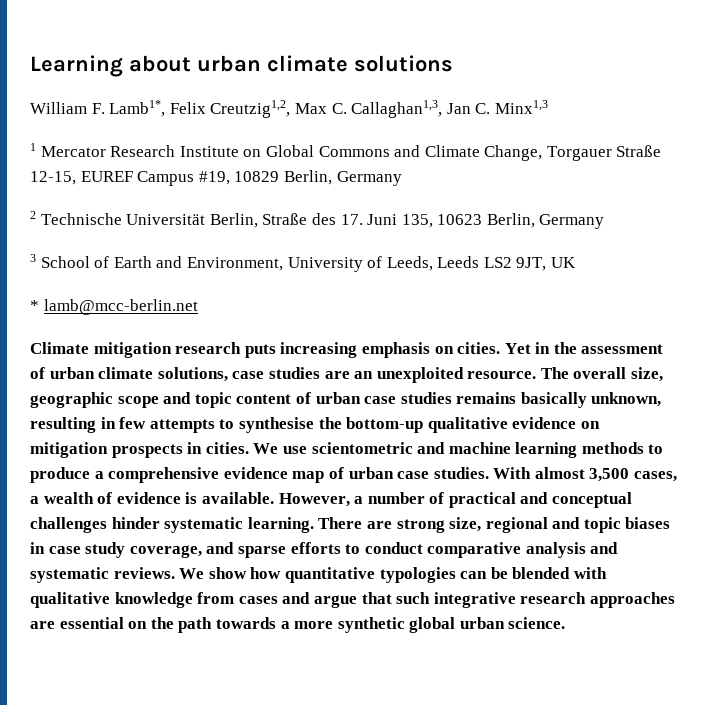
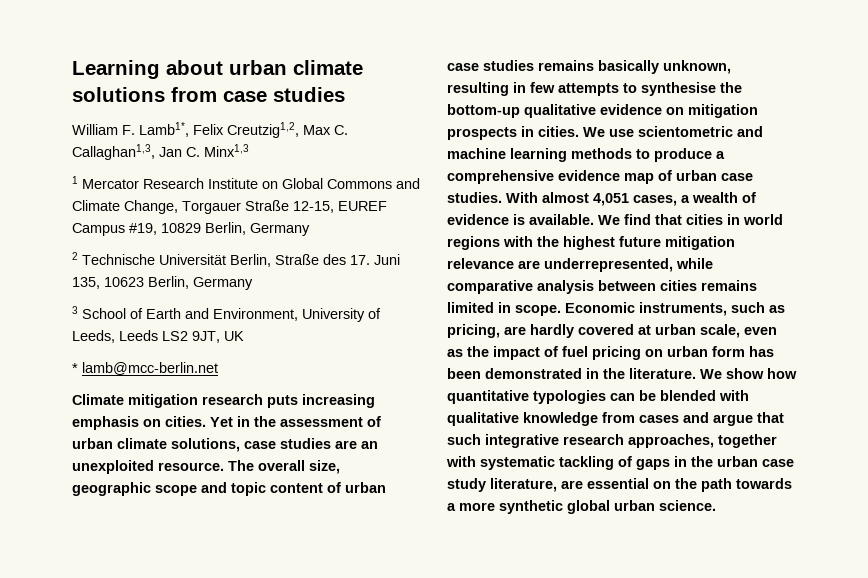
- Learning about urban climate solutions
+ Learning about urban climate solutions from case studies
- With almost 3,500 cases, a wealth of evidence is available.
+ With almost 4,051 cases, a wealth of evidence is available.
- However, a number of practical and conceptual challenges hinder systematic learning. There are strong size, regional and topic biases in case study coverage, and sparse efforts to conduct comparative analysis and systematic reviews.
+ We find that cities in world regions with the highest future mitigation relevance are underrepresented, while comparative analysis between cities remains limited in scope. Economic instruments, such as pricing, are hardly covered at urban scale, even as the impact of fuel pricing on urban form has been demonstrated in the literature.
- We show how quantitative typologies can be blended with qualitative knowledge from cases and argue that such integrative research approaches are essential on the path towards a more synthetic global urban science.
+ We show how quantitative typologies can be blended with qualitative knowledge from cases and argue that such integrative research approaches, together with systematic tackling of gaps in the urban case study literature, are essential on the path towards a more synthetic global urban science.

